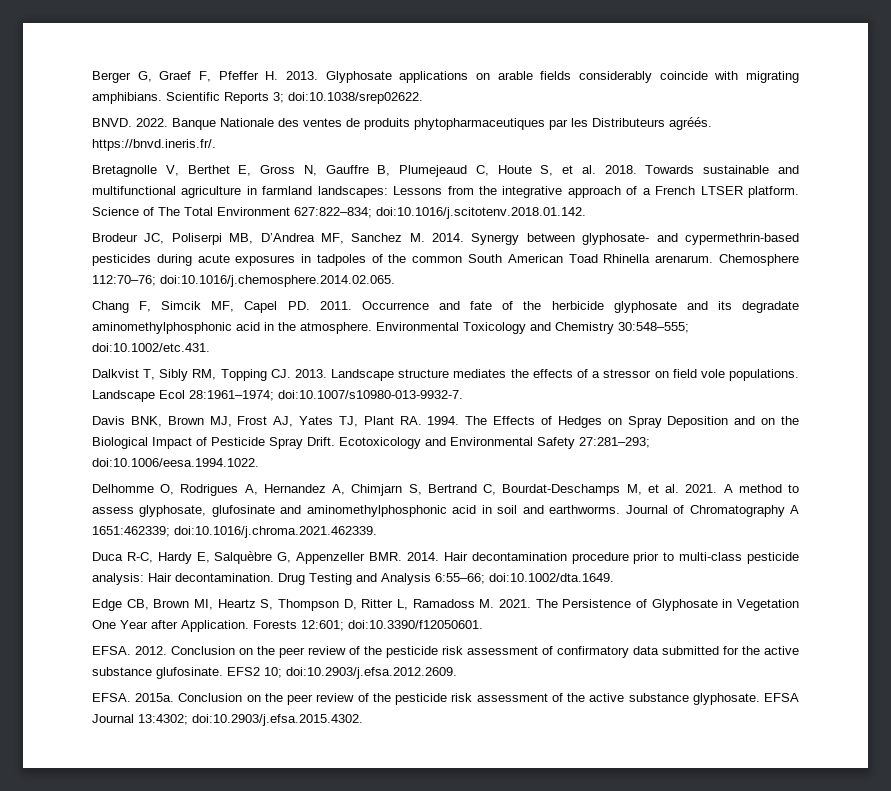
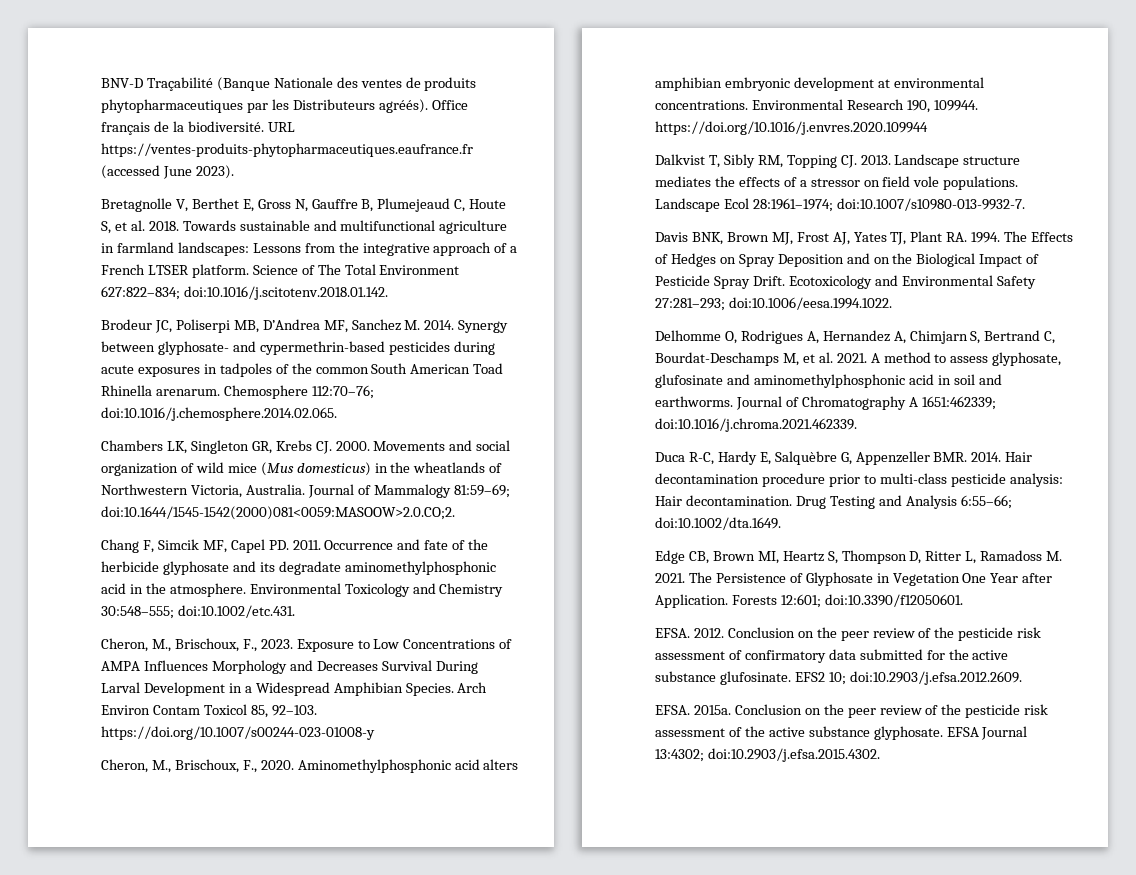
- Berger G, Graef F, Pfeffer H. 2013. Glyphosate applications on arable fields considerably coincide with migrating amphibians. Scientific Reports 3; doi:10.1038/srep02622.
- BNVD. 2022. Banque Nationale des ventes de produits phytopharmaceutiques par les Distributeurs agréés. https://bnvd.ineris.fr/.
+ BNV-D Traçabilité (Banque Nationale des ventes de produits phytopharmaceutiques par les Distributeurs agréés). Office français de la biodiversité. URL https://ventes-produits-phytopharmaceutiques.eaufrance.fr (accessed June 2023).
+ Chambers LK, Singleton GR, Krebs CJ. 2000. Movements and social organization of wild mice (Mus domesticus) in the wheatlands of Northwestern Victoria, Australia. Journal of Mammalogy 81:59–69; doi:10.1644/1545-1542(2000)081<0059:MASOOW>2.0.CO;2.
+ Cheron, M., Brischoux, F., 2023. Exposure to Low Concentrations of AMPA Influences Morphology and Decreases Survival During Larval Development in a Widespread Amphibian Species. Arch Environ Contam Toxicol 85, 92–103. https://doi.org/10.1007/s00244-023-01008-y
+ Cheron, M., Brischoux, F., 2020. Aminomethylphosphonic acid alters amphibian embryonic development at environmental concentrations. Environmental Research 190, 109944. https://doi.org/10.1016/j.envres.2020.109944

